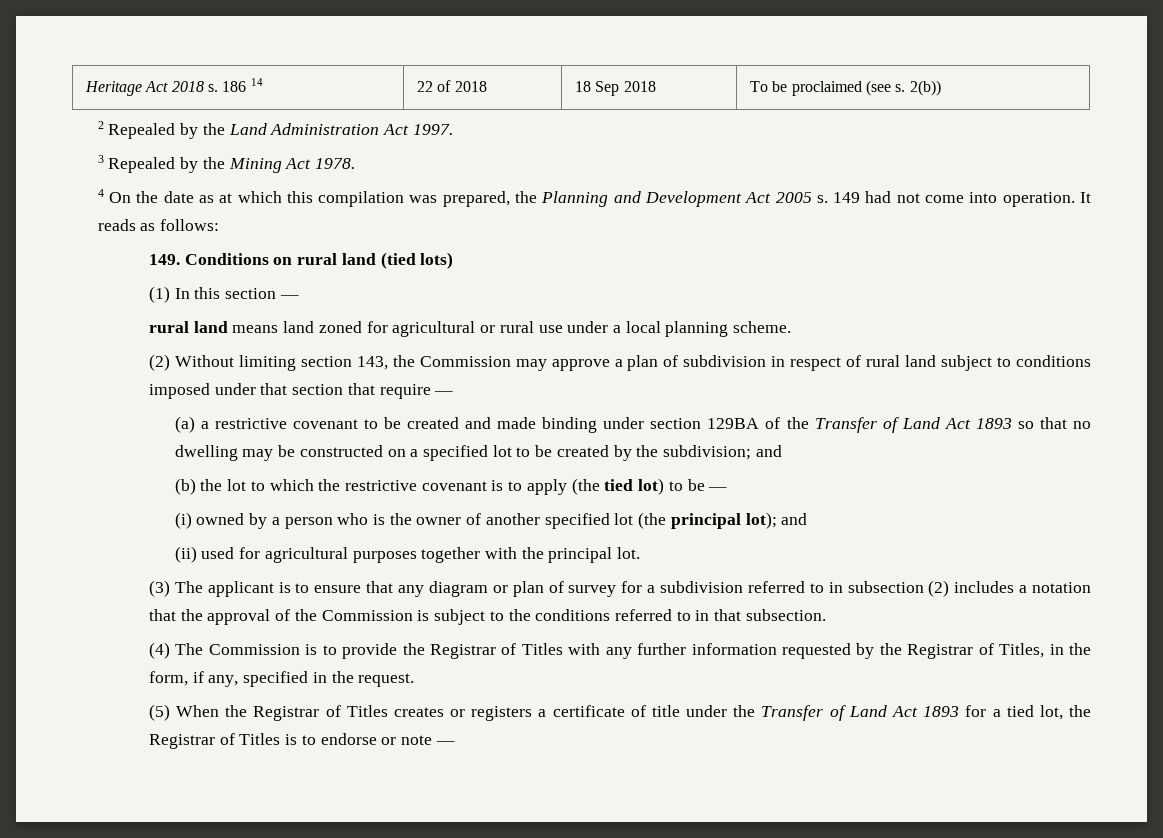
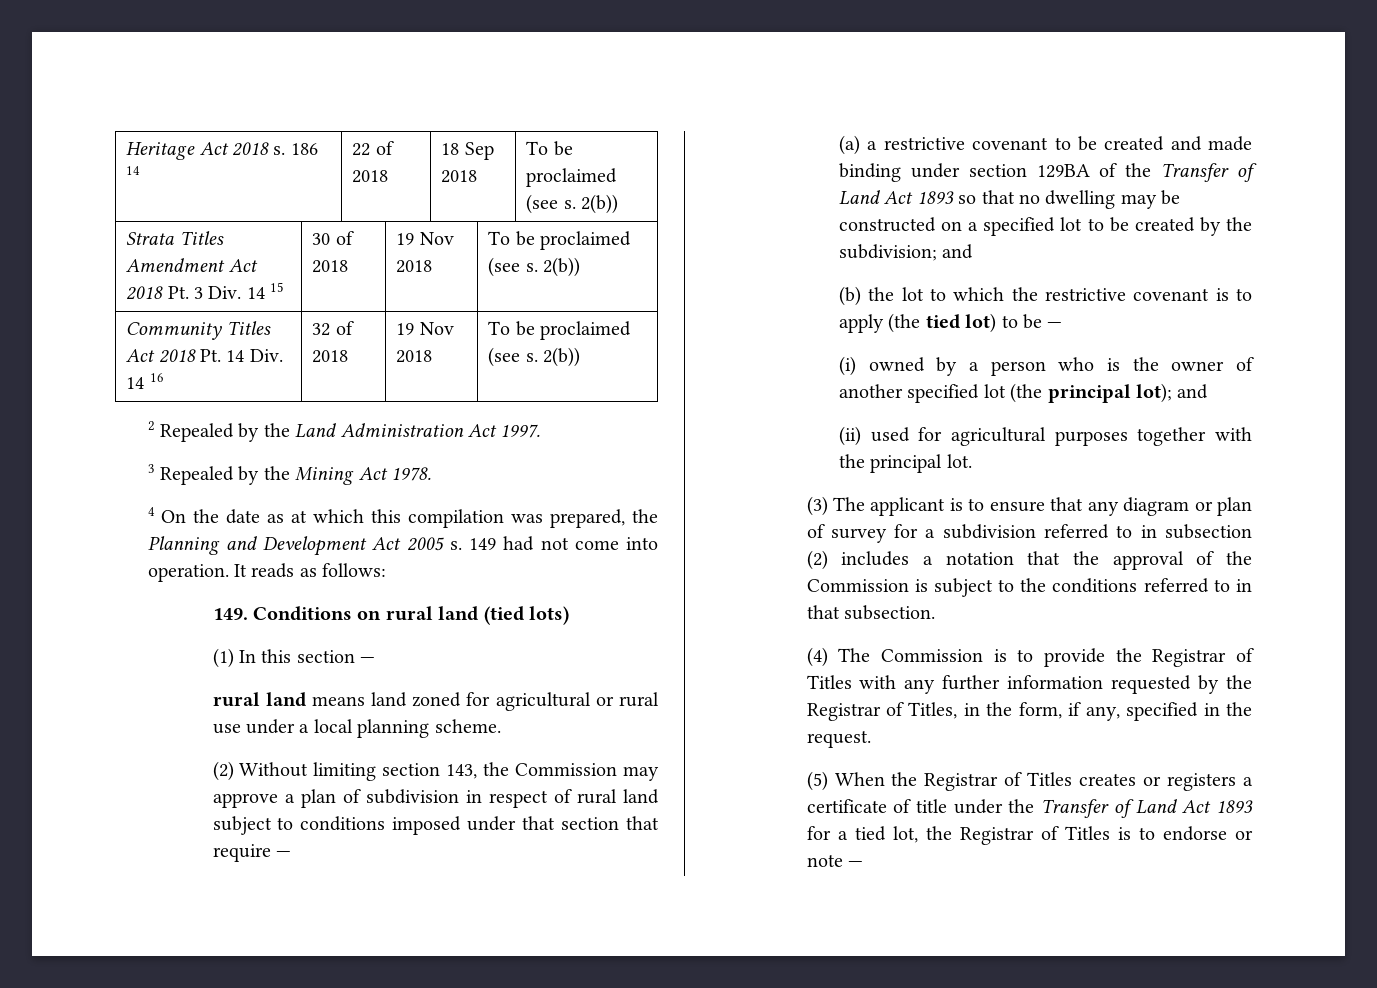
+ Strata Titles Amendment Act 2018 Pt. 3 Div. 14 15 | 30 of 2018 | 19 Nov 2018 | To be proclaimed (see s. 2(b))
+ Community Titles Act 2018 Pt. 14 Div. 14 16 | 32 of 2018 | 19 Nov 2018 | To be proclaimed (see s. 2(b))

